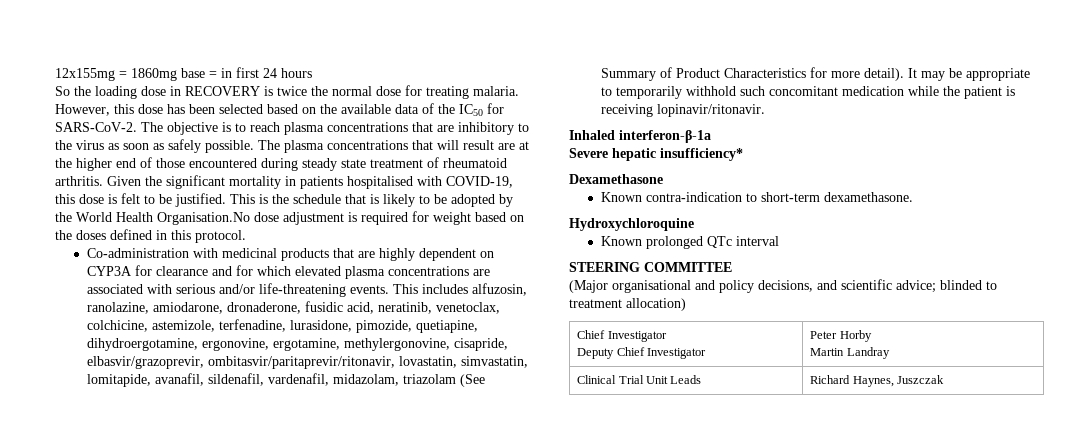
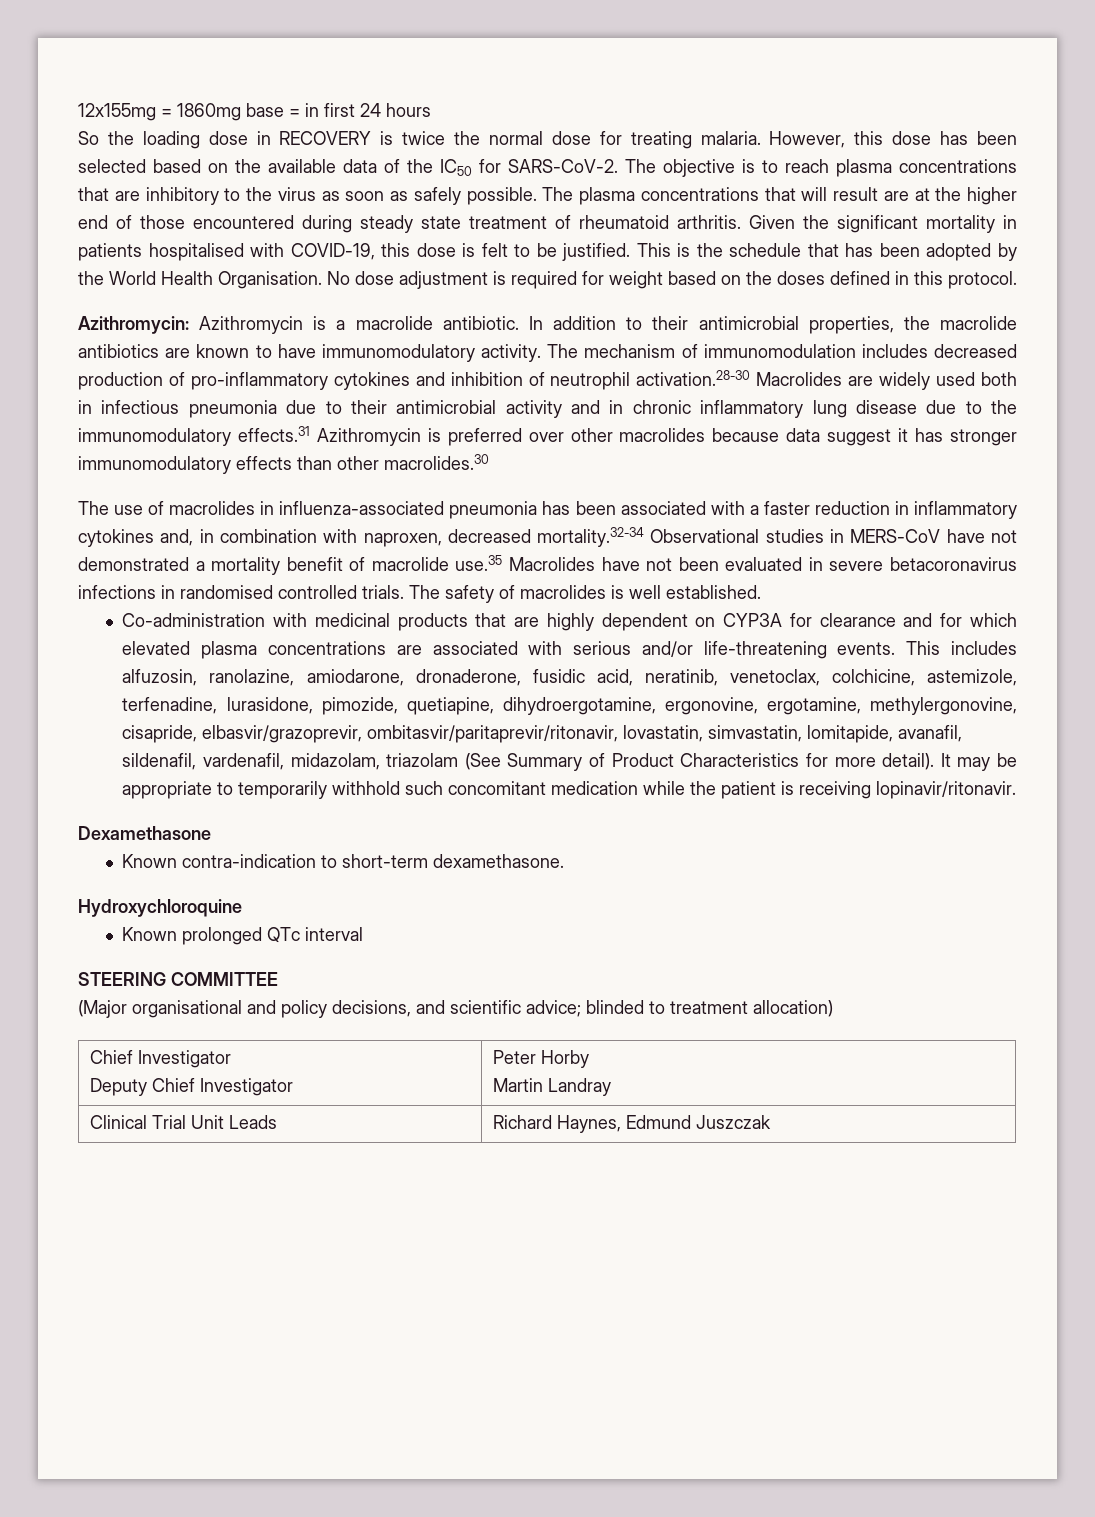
- This is the schedule that is likely to be adopted by the World Health Organisation.No dose adjustment is required for weight based on the doses defined in this protocol.
+ This is the schedule that has been adopted by the World Health Organisation. No dose adjustment is required for weight based on the doses defined in this protocol.
+ Azithromycin: Azithromycin is a macrolide antibiotic. In addition to their antimicrobial properties, the macrolide antibiotics are known to have immunomodulatory activity. The mechanism of immunomodulation includes decreased production of pro-inflammatory cytokines and inhibition of neutrophil activation.28-30 Macrolides are widely used both in infectious pneumonia due to their antimicrobial activity and in chronic inflammatory lung disease due to the immunomodulatory effects.31 Azithromycin is preferred over other macrolides because data suggest it has stronger immunomodulatory effects than other macrolides.30
+ The use of macrolides in influenza-associated pneumonia has been associated with a faster reduction in inflammatory cytokines and, in combination with naproxen, decreased mortality.32-34 Observational studies in MERS-CoV have not demonstrated a mortality benefit of macrolide use.35 Macrolides have not been evaluated in severe betacoronavirus infections in randomised controlled trials. The safety of macrolides is well established.
- Inhaled interferon-β-1a
- Severe hepatic insufficiency*
- Clinical Trial Unit Leads | Richard Haynes, Juszczak
+ Clinical Trial Unit Leads | Richard Haynes, Edmund Juszczak

